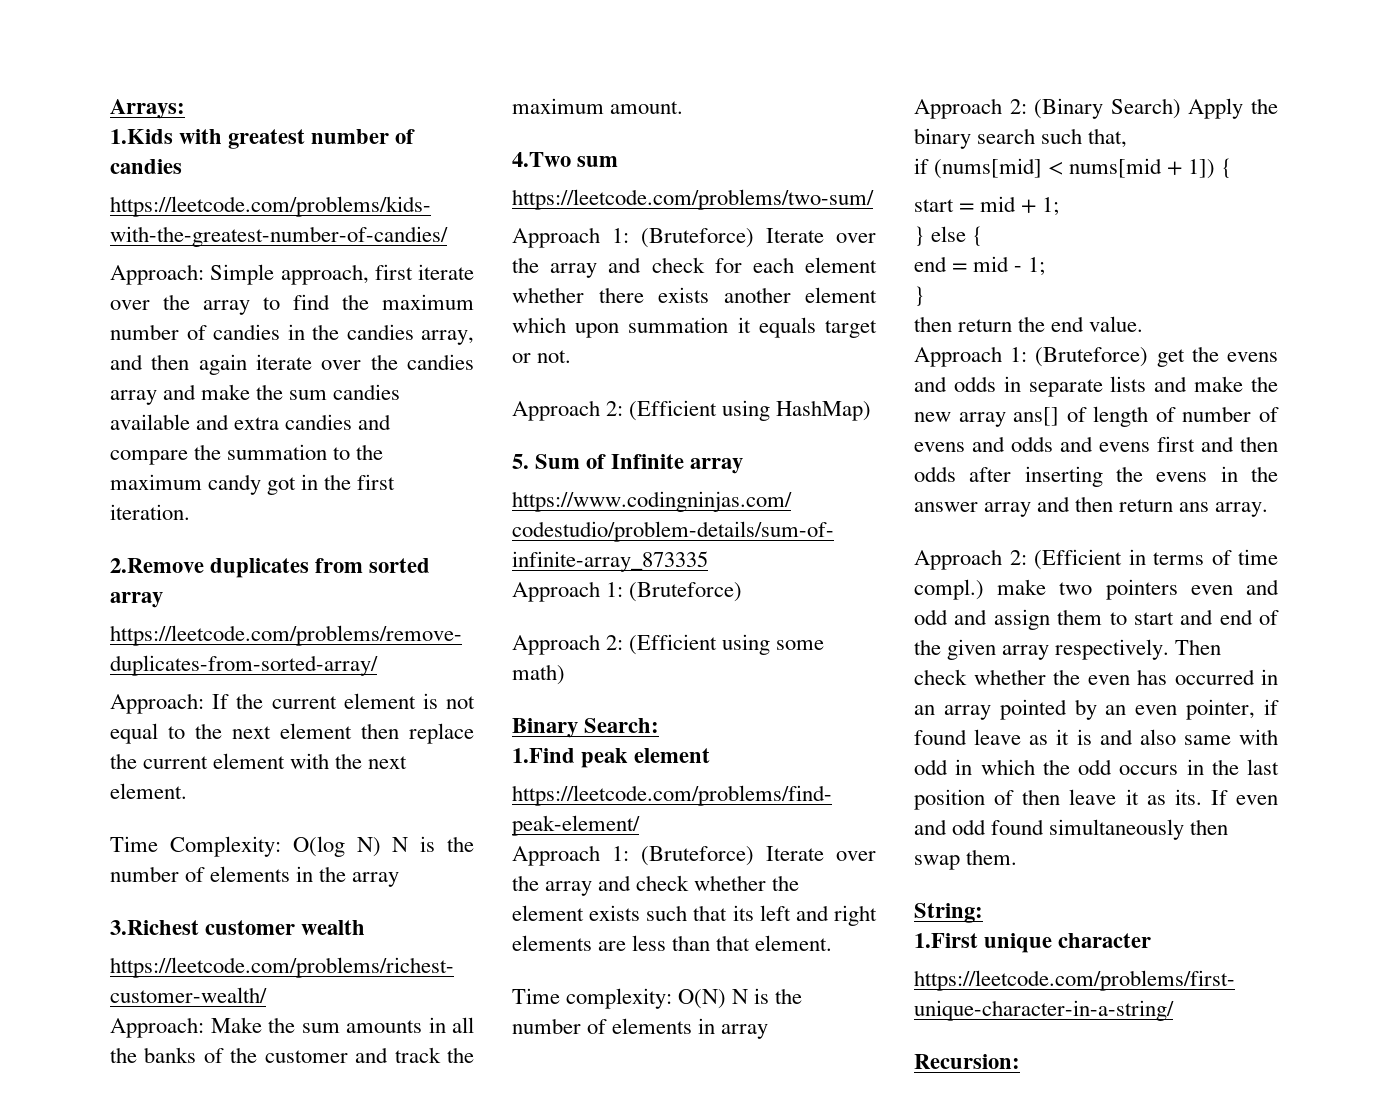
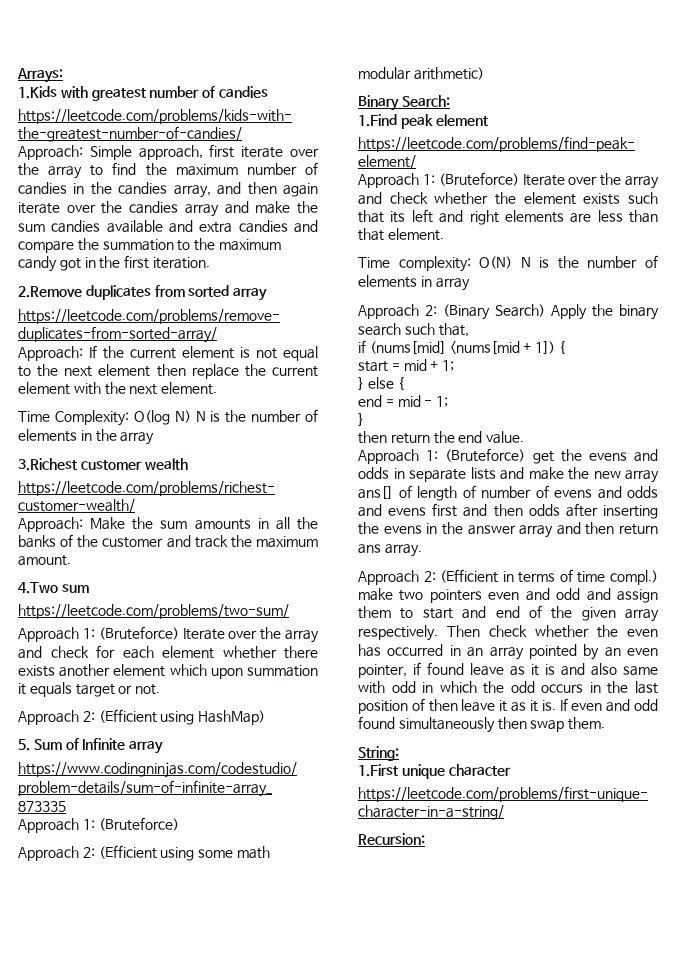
- Approach 2: (Efficient using some math)
+ Approach 2: (Efficient using some math modular arithmetic)
- if (nums[mid] < nums[mid + 1]) {
+ if (nums[mid] <nums[mid + 1]) {
- Then check whether the even has occurred in an array pointed by an even pointer, if found leave as it is and also same with odd in which the odd occurs in the last position of then leave it as its.
+ Then check whether the even has occurred in an array pointed by an even pointer, if found leave as it is and also same with odd in which the odd occurs in the last position of then leave it as it is.

